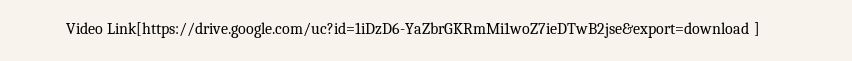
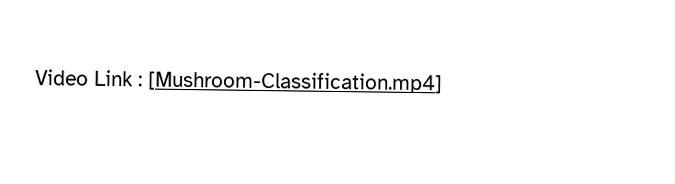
- Video Link[https://drive.google.com/uc?id=1iDzD6-YaZbrGKRmMi1woZ7ieDTwB2jse&export=download ]
+ Video Link : [Mushroom-Classification.mp4]

